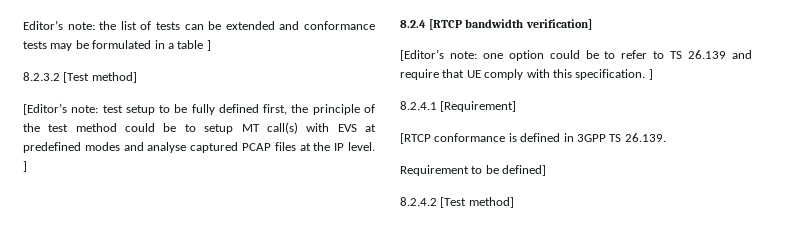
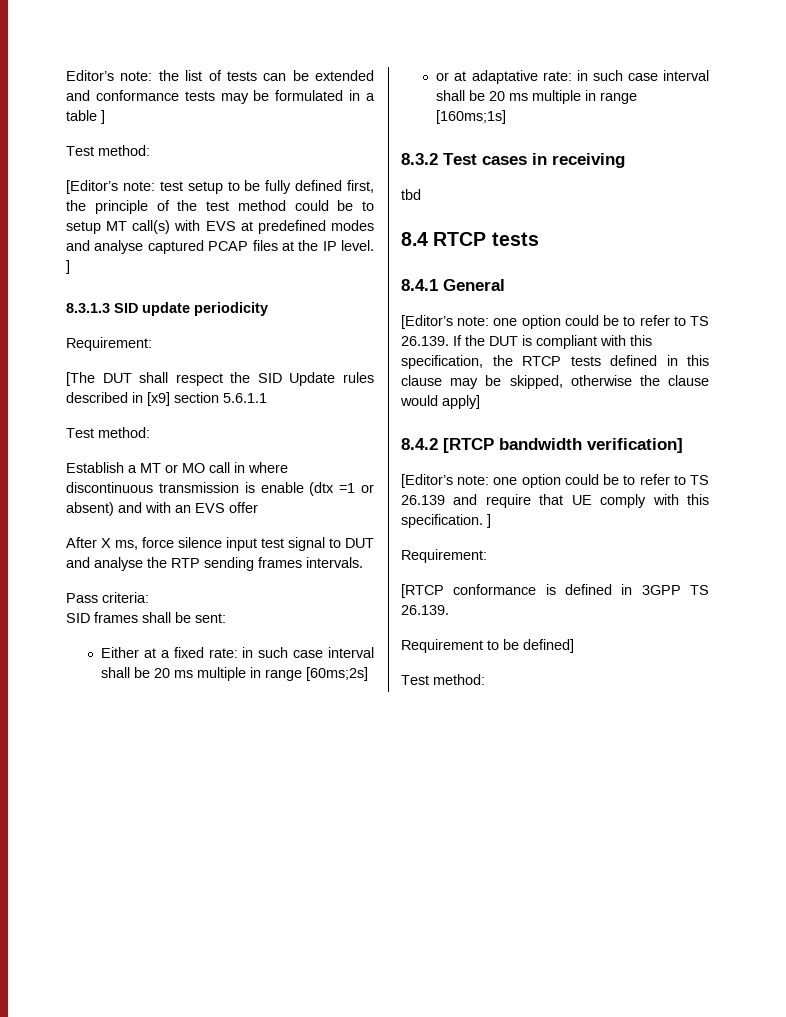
  Editor’s note: the list of tests can be extended and conformance tests may be formulated in a table ]
- 8.2.3.2 [Test method]
+ Test method:
- 8.2.4 [RTCP bandwidth verification]
+ 8.3.1.3 SID update periodicity
+ Requirement:
+ [The DUT shall respect the SID Update rules described in [x9] section 5.6.1.1
+ Test method:
+ Establish a MT or MO call in where discontinuous transmission is enable (dtx =1 or absent) and with an EVS offer
+ After X ms, force silence input test signal to DUT and analyse the RTP sending frames intervals.
+ Pass criteria:
+ SID frames shall be sent:
+ Either at a fixed rate: in such case interval shall be 20 ms multiple in range [60ms;2s]
+ or at adaptative rate: in such case interval shall be 20 ms multiple in range [160ms;1s]
+ 8.3.2 Test cases in receiving
+ tbd
+ 8.4 RTCP tests
+ 8.4.1 General
+ [Editor’s note: one option could be to refer to TS 26.139. If the DUT is compliant with this specification, the RTCP tests defined in this clause may be skipped, otherwise the clause would apply]
+ 8.4.2 [RTCP bandwidth verification]
  [Editor’s note: one option could be to refer to TS 26.139 and require that UE comply with this specification. ]
- 8.2.4.1 [Requirement]
+ Requirement:
  Requirement to be defined]
- 8.2.4.2 [Test method]
+ Test method:

